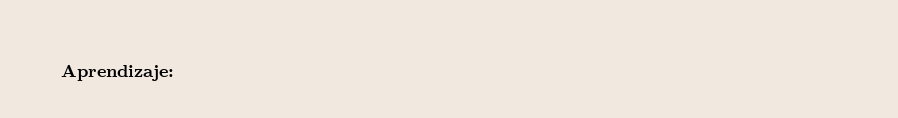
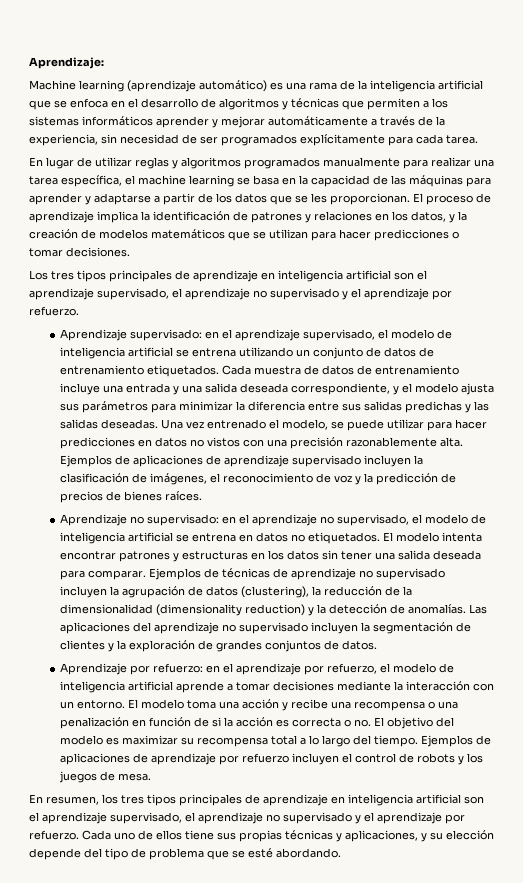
+ Machine learning (aprendizaje automático) es una rama de la inteligencia artificial que se enfoca en el desarrollo de algoritmos y técnicas que permiten a los sistemas informáticos aprender y mejorar automáticamente a través de la experiencia, sin necesidad de ser programados explícitamente para cada tarea.
+ En lugar de utilizar reglas y algoritmos programados manualmente para realizar una tarea específica, el machine learning se basa en la capacidad de las máquinas para aprender y adaptarse a partir de los datos que se les proporcionan. El proceso de aprendizaje implica la identificación de patrones y relaciones en los datos, y la creación de modelos matemáticos que se utilizan para hacer predicciones o tomar decisiones.
+ Los tres tipos principales de aprendizaje en inteligencia artificial son el aprendizaje supervisado, el aprendizaje no supervisado y el aprendizaje por refuerzo.
+ Aprendizaje supervisado: en el aprendizaje supervisado, el modelo de inteligencia artificial se entrena utilizando un conjunto de datos de entrenamiento etiquetados. Cada muestra de datos de entrenamiento incluye una entrada y una salida deseada correspondiente, y el modelo ajusta sus parámetros para minimizar la diferencia entre sus salidas predichas y las salidas deseadas. Una vez entrenado el modelo, se puede utilizar para hacer predicciones en datos no vistos con una precisión razonablemente alta. Ejemplos de aplicaciones de aprendizaje supervisado incluyen la clasificación de imágenes, el reconocimiento de voz y la predicción de precios de bienes raíces.
+ Aprendizaje no supervisado: en el aprendizaje no supervisado, el modelo de inteligencia artificial se entrena en datos no etiquetados. El modelo intenta encontrar patrones y estructuras en los datos sin tener una salida deseada para comparar. Ejemplos de técnicas de aprendizaje no supervisado incluyen la agrupación de datos (clustering), la reducción de la dimensionalidad (dimensionality reduction) y la detección de anomalías. Las aplicaciones del aprendizaje no supervisado incluyen la segmentación de clientes y la exploración de grandes conjuntos de datos.
+ Aprendizaje por refuerzo: en el aprendizaje por refuerzo, el modelo de inteligencia artificial aprende a tomar decisiones mediante la interacción con un entorno. El modelo toma una acción y recibe una recompensa o una penalización en función de si la acción es correcta o no. El objetivo del modelo es maximizar su recompensa total a lo largo del tiempo. Ejemplos de aplicaciones de aprendizaje por refuerzo incluyen el control de robots y los juegos de mesa.
+ En resumen, los tres tipos principales de aprendizaje en inteligencia artificial son el aprendizaje supervisado, el aprendizaje no supervisado y el aprendizaje por refuerzo. Cada uno de ellos tiene sus propias técnicas y aplicaciones, y su elección depende del tipo de problema que se esté abordando.

